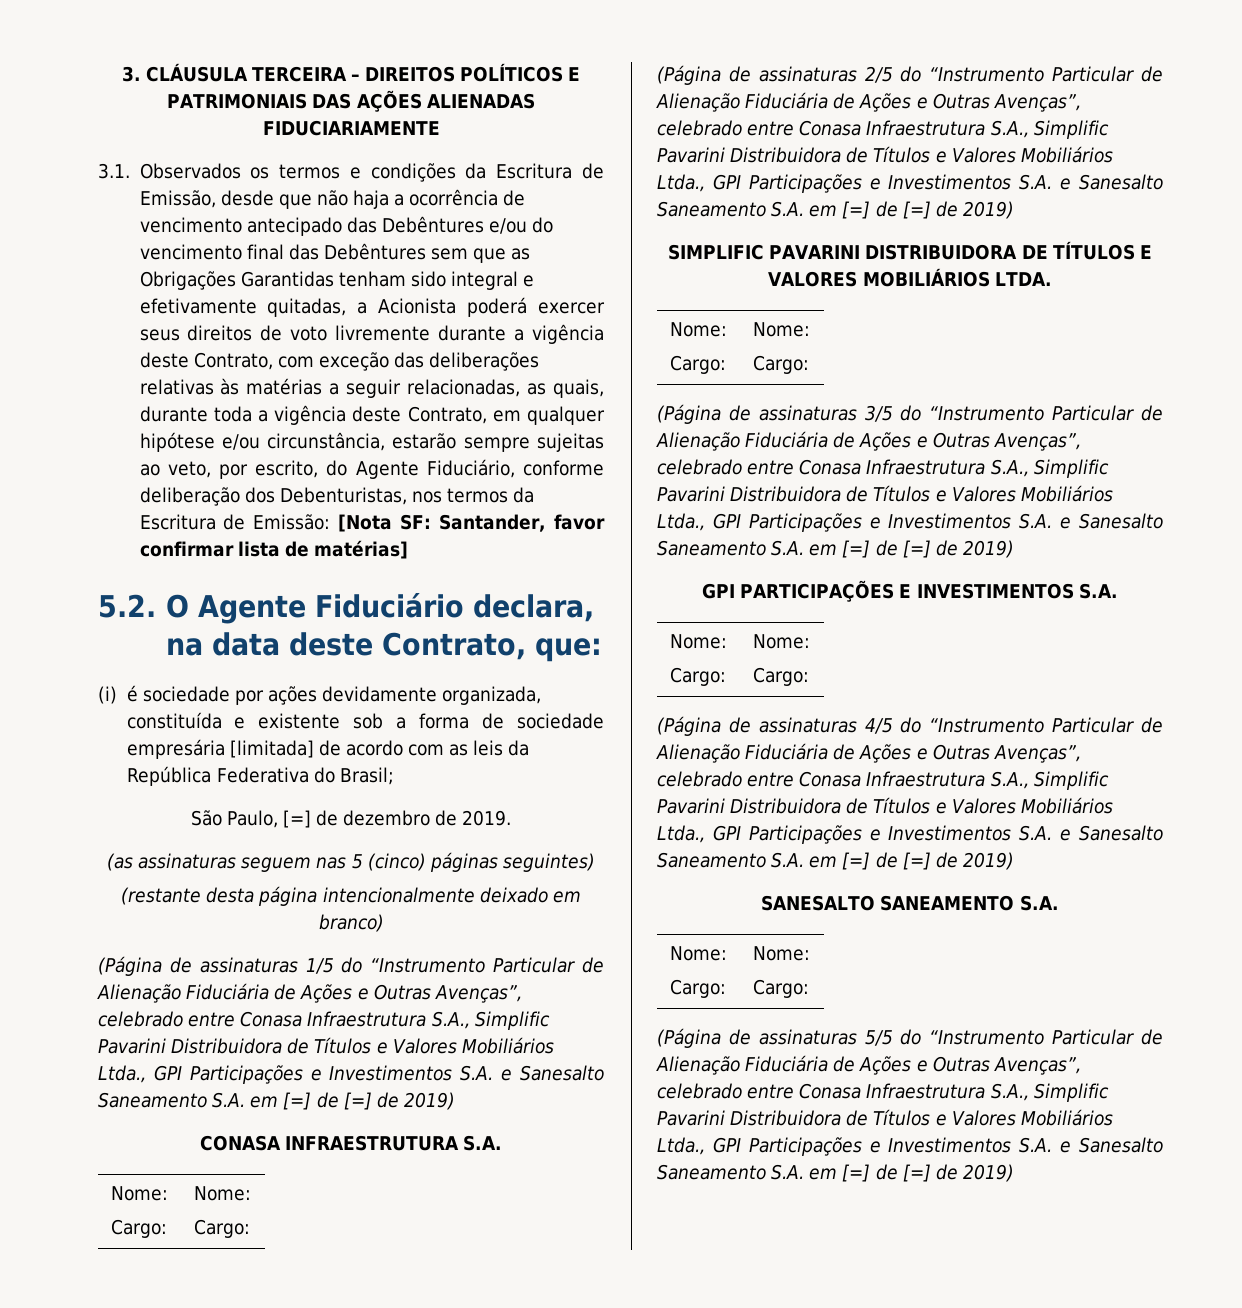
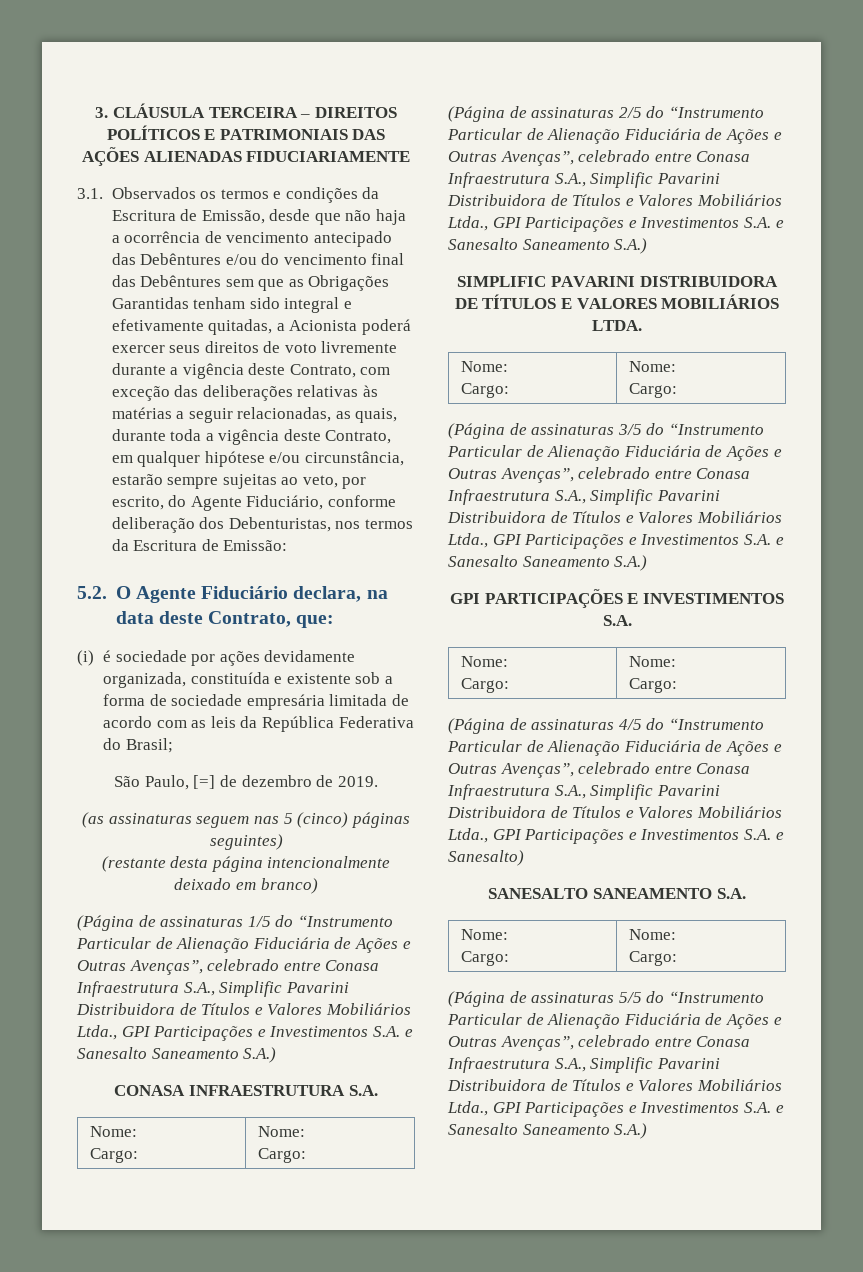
- [Nota SF: Santander, favor confirmar lista de matérias]
- (i) é sociedade por ações devidamente organizada, constituída e existente sob a forma de sociedade empresária [limitada] de acordo com as leis da República Federativa do Brasil;
+ (i) é sociedade por ações devidamente organizada, constituída e existente sob a forma de sociedade empresária limitada de acordo com as leis da República Federativa do Brasil;
- (Página de assinaturas 1/5 do “Instrumento Particular de Alienação Fiduciária de Ações e Outras Avenças”, celebrado entre Conasa Infraestrutura S.A., Simplific Pavarini Distribuidora de Títulos e Valores Mobiliários Ltda., GPI Participações e Investimentos S.A. e Sanesalto Saneamento S.A. em [=] de [=] de 2019)
+ (Página de assinaturas 1/5 do “Instrumento Particular de Alienação Fiduciária de Ações e Outras Avenças”, celebrado entre Conasa Infraestrutura S.A., Simplific Pavarini Distribuidora de Títulos e Valores Mobiliários Ltda., GPI Participações e Investimentos S.A. e Sanesalto Saneamento S.A.)
- (Página de assinaturas 2/5 do “Instrumento Particular de Alienação Fiduciária de Ações e Outras Avenças”, celebrado entre Conasa Infraestrutura S.A., Simplific Pavarini Distribuidora de Títulos e Valores Mobiliários Ltda., GPI Participações e Investimentos S.A. e Sanesalto Saneamento S.A. em [=] de [=] de 2019)
+ (Página de assinaturas 2/5 do “Instrumento Particular de Alienação Fiduciária de Ações e Outras Avenças”, celebrado entre Conasa Infraestrutura S.A., Simplific Pavarini Distribuidora de Títulos e Valores Mobiliários Ltda., GPI Participações e Investimentos S.A. e Sanesalto Saneamento S.A.)
- (Página de assinaturas 3/5 do “Instrumento Particular de Alienação Fiduciária de Ações e Outras Avenças”, celebrado entre Conasa Infraestrutura S.A., Simplific Pavarini Distribuidora de Títulos e Valores Mobiliários Ltda., GPI Participações e Investimentos S.A. e Sanesalto Saneamento S.A. em [=] de [=] de 2019)
+ (Página de assinaturas 3/5 do “Instrumento Particular de Alienação Fiduciária de Ações e Outras Avenças”, celebrado entre Conasa Infraestrutura S.A., Simplific Pavarini Distribuidora de Títulos e Valores Mobiliários Ltda., GPI Participações e Investimentos S.A. e Sanesalto Saneamento S.A.)
- (Página de assinaturas 4/5 do “Instrumento Particular de Alienação Fiduciária de Ações e Outras Avenças”, celebrado entre Conasa Infraestrutura S.A., Simplific Pavarini Distribuidora de Títulos e Valores Mobiliários Ltda., GPI Participações e Investimentos S.A. e Sanesalto Saneamento S.A. em [=] de [=] de 2019)
+ (Página de assinaturas 4/5 do “Instrumento Particular de Alienação Fiduciária de Ações e Outras Avenças”, celebrado entre Conasa Infraestrutura S.A., Simplific Pavarini Distribuidora de Títulos e Valores Mobiliários Ltda., GPI Participações e Investimentos S.A. e Sanesalto)
- (Página de assinaturas 5/5 do “Instrumento Particular de Alienação Fiduciária de Ações e Outras Avenças”, celebrado entre Conasa Infraestrutura S.A., Simplific Pavarini Distribuidora de Títulos e Valores Mobiliários Ltda., GPI Participações e Investimentos S.A. e Sanesalto Saneamento S.A. em [=] de [=] de 2019)
+ (Página de assinaturas 5/5 do “Instrumento Particular de Alienação Fiduciária de Ações e Outras Avenças”, celebrado entre Conasa Infraestrutura S.A., Simplific Pavarini Distribuidora de Títulos e Valores Mobiliários Ltda., GPI Participações e Investimentos S.A. e Sanesalto Saneamento S.A.)

